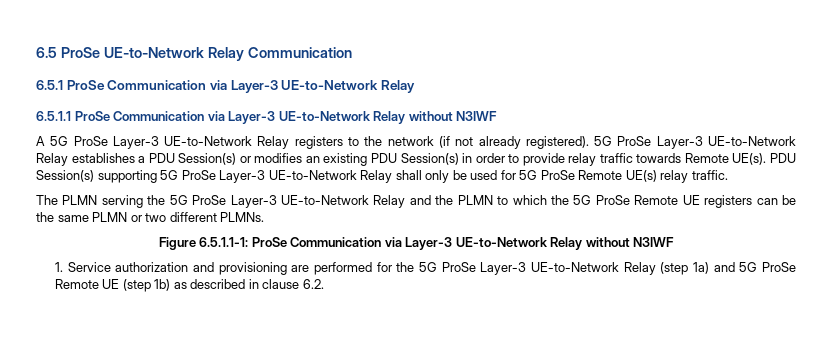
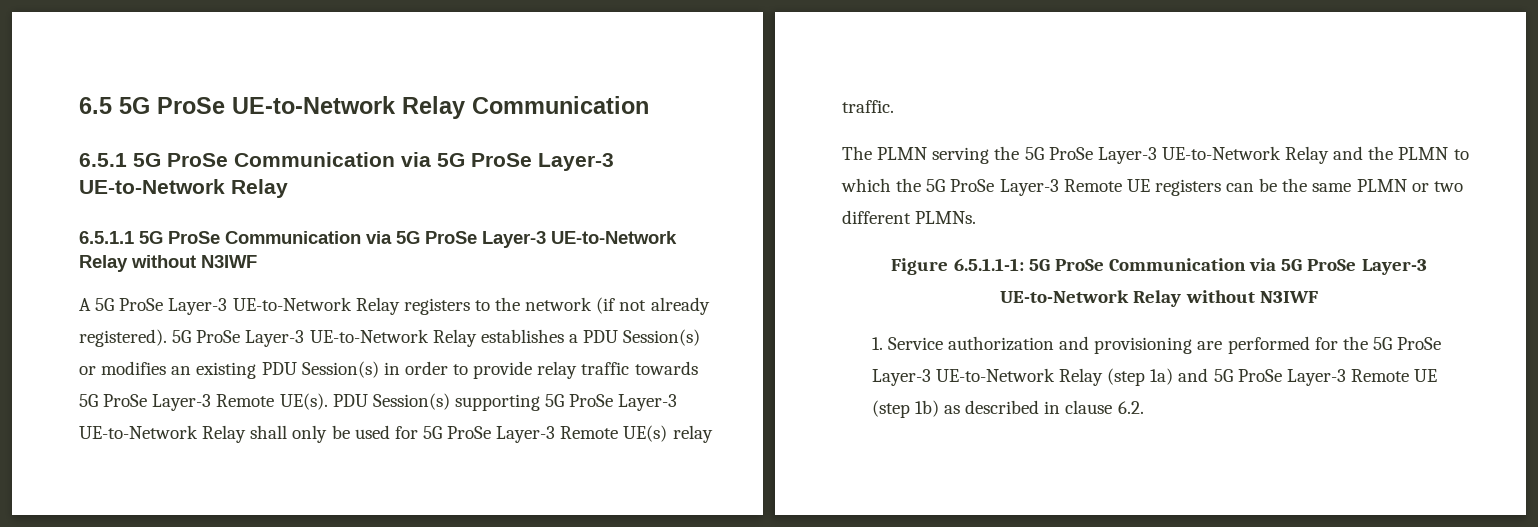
- 6.5 ProSe UE-to-Network Relay Communication
+ 6.5 5G ProSe UE-to-Network Relay Communication
- 6.5.1 ProSe Communication via Layer-3 UE-to-Network Relay
+ 6.5.1 5G ProSe Communication via 5G ProSe Layer-3 UE-to-Network Relay
- 6.5.1.1 ProSe Communication via Layer-3 UE-to-Network Relay without N3IWF
+ 6.5.1.1 5G ProSe Communication via 5G ProSe Layer-3 UE-to-Network Relay without N3IWF
- 5G ProSe Layer-3 UE-to-Network Relay establishes a PDU Session(s) or modifies an existing PDU Session(s) in order to provide relay traffic towards Remote UE(s).
+ 5G ProSe Layer-3 UE-to-Network Relay establishes a PDU Session(s) or modifies an existing PDU Session(s) in order to provide relay traffic towards 5G ProSe Layer-3 Remote UE(s).
- PDU Session(s) supporting 5G ProSe Layer-3 UE-to-Network Relay shall only be used for 5G ProSe Remote UE(s) relay traffic.
+ PDU Session(s) supporting 5G ProSe Layer-3 UE-to-Network Relay shall only be used for 5G ProSe Layer-3 Remote UE(s) relay traffic.
- The PLMN serving the 5G ProSe Layer-3 UE-to-Network Relay and the PLMN to which the 5G ProSe Remote UE registers can be the same PLMN or two different PLMNs.
+ The PLMN serving the 5G ProSe Layer-3 UE-to-Network Relay and the PLMN to which the 5G ProSe Layer-3 Remote UE registers can be the same PLMN or two different PLMNs.
- Figure 6.5.1.1-1: ProSe Communication via Layer-3 UE-to-Network Relay without N3IWF
+ Figure 6.5.1.1-1: 5G ProSe Communication via 5G ProSe Layer-3 UE-to-Network Relay without N3IWF
- 1. Service authorization and provisioning are performed for the 5G ProSe Layer-3 UE-to-Network Relay (step 1a) and 5G ProSe Remote UE (step 1b) as described in clause 6.2.
+ 1. Service authorization and provisioning are performed for the 5G ProSe Layer-3 UE-to-Network Relay (step 1a) and 5G ProSe Layer-3 Remote UE (step 1b) as described in clause 6.2.

